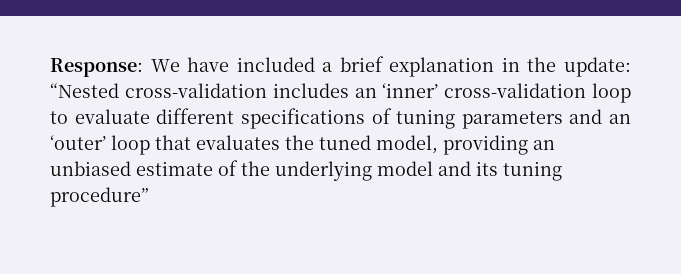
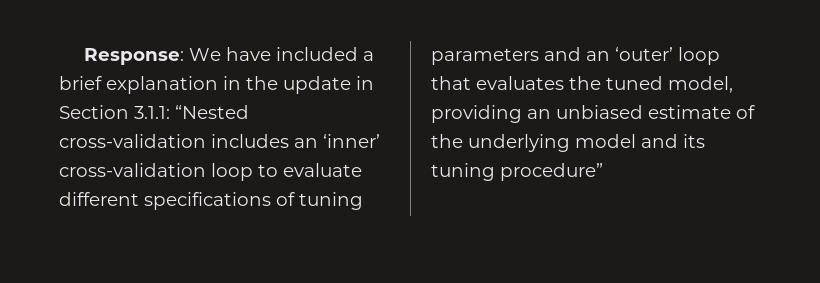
- Response: We have included a brief explanation in the update: “Nested cross-validation includes an ‘inner’ cross-validation loop to evaluate different specifications of tuning parameters and an ‘outer’ loop that evaluates the tuned model, providing an unbiased estimate of the underlying model and its tuning procedure”
+ Response: We have included a brief explanation in the update in Section 3.1.1: “Nested cross-validation includes an ‘inner’ cross-validation loop to evaluate different specifications of tuning parameters and an ‘outer’ loop that evaluates the tuned model, providing an unbiased estimate of the underlying model and its tuning procedure”

